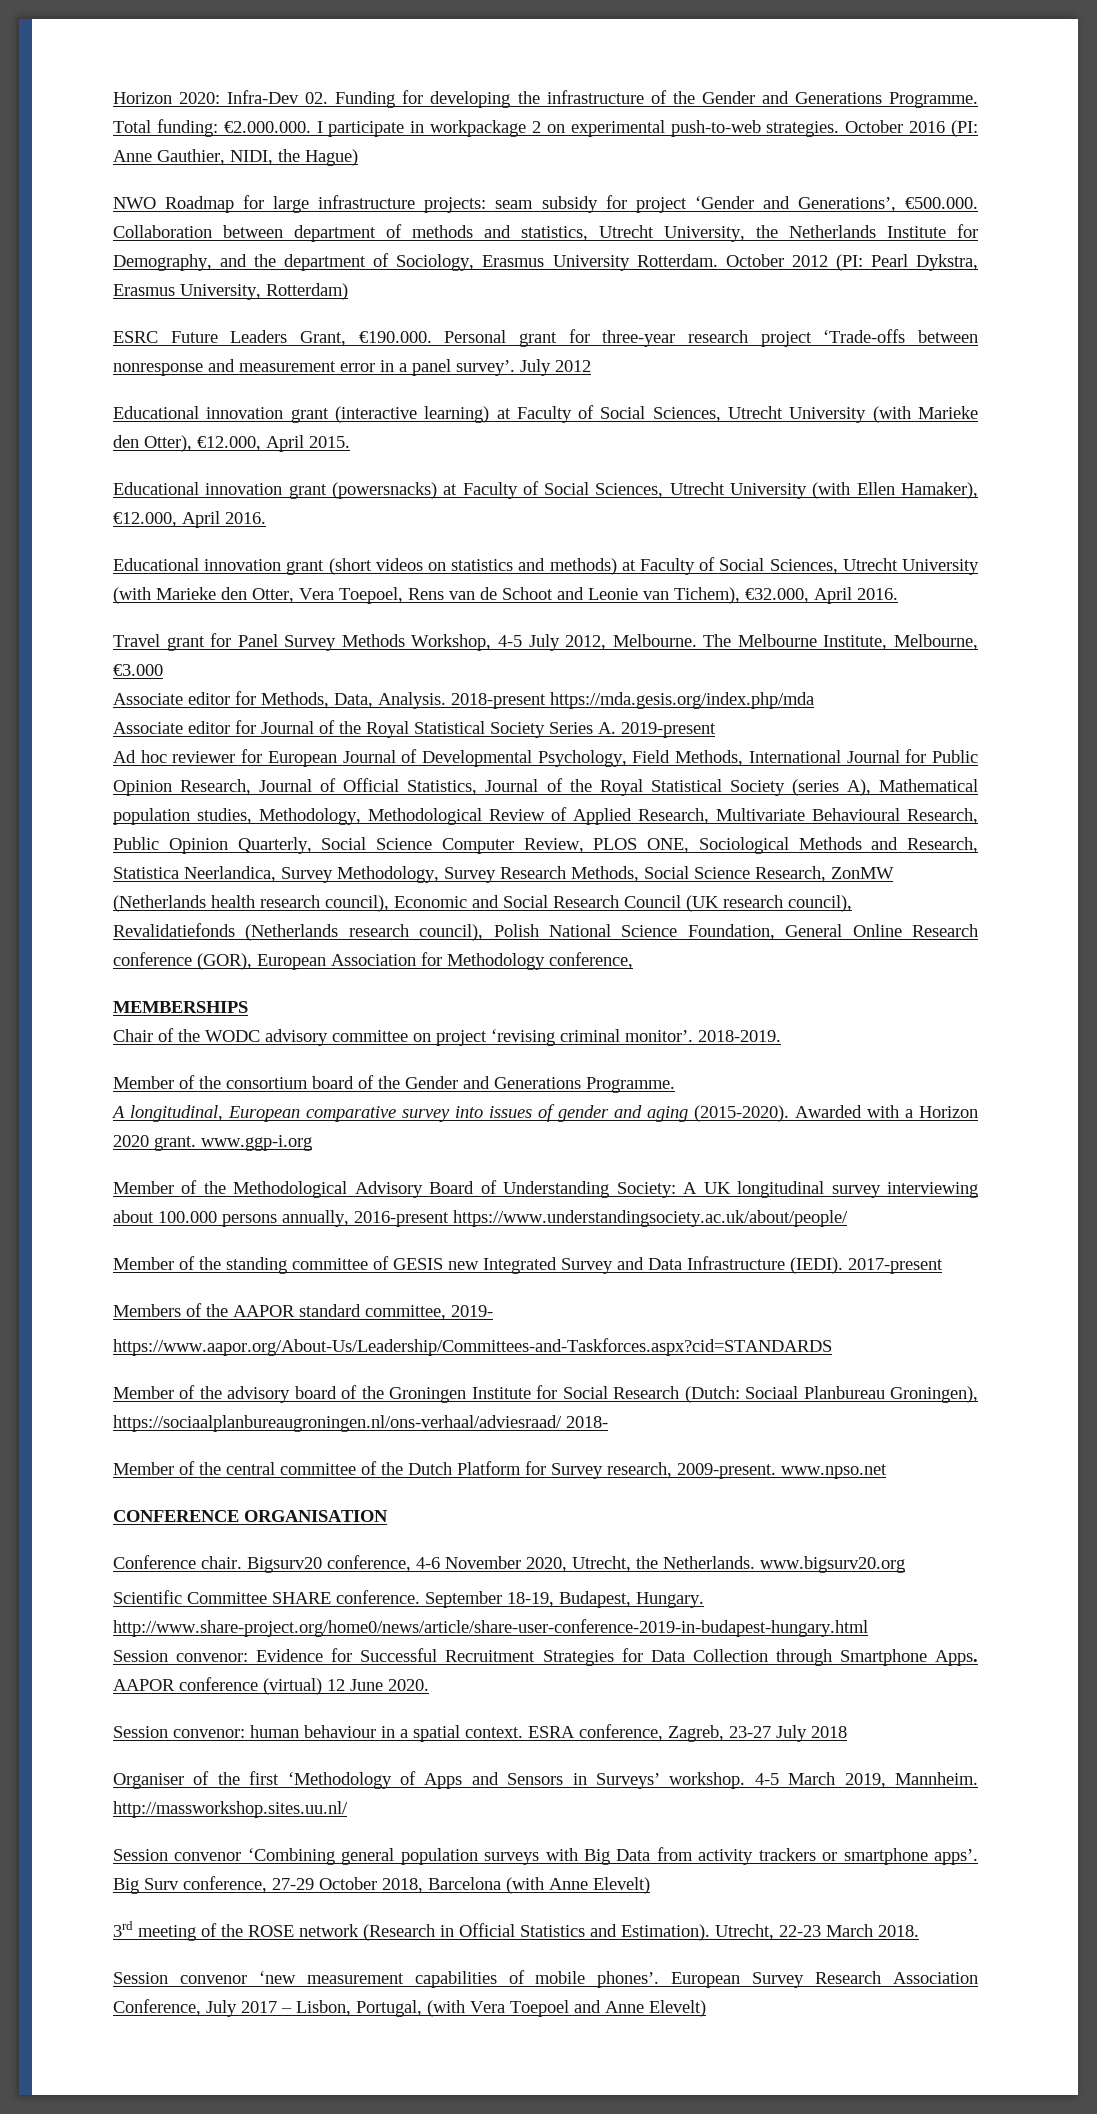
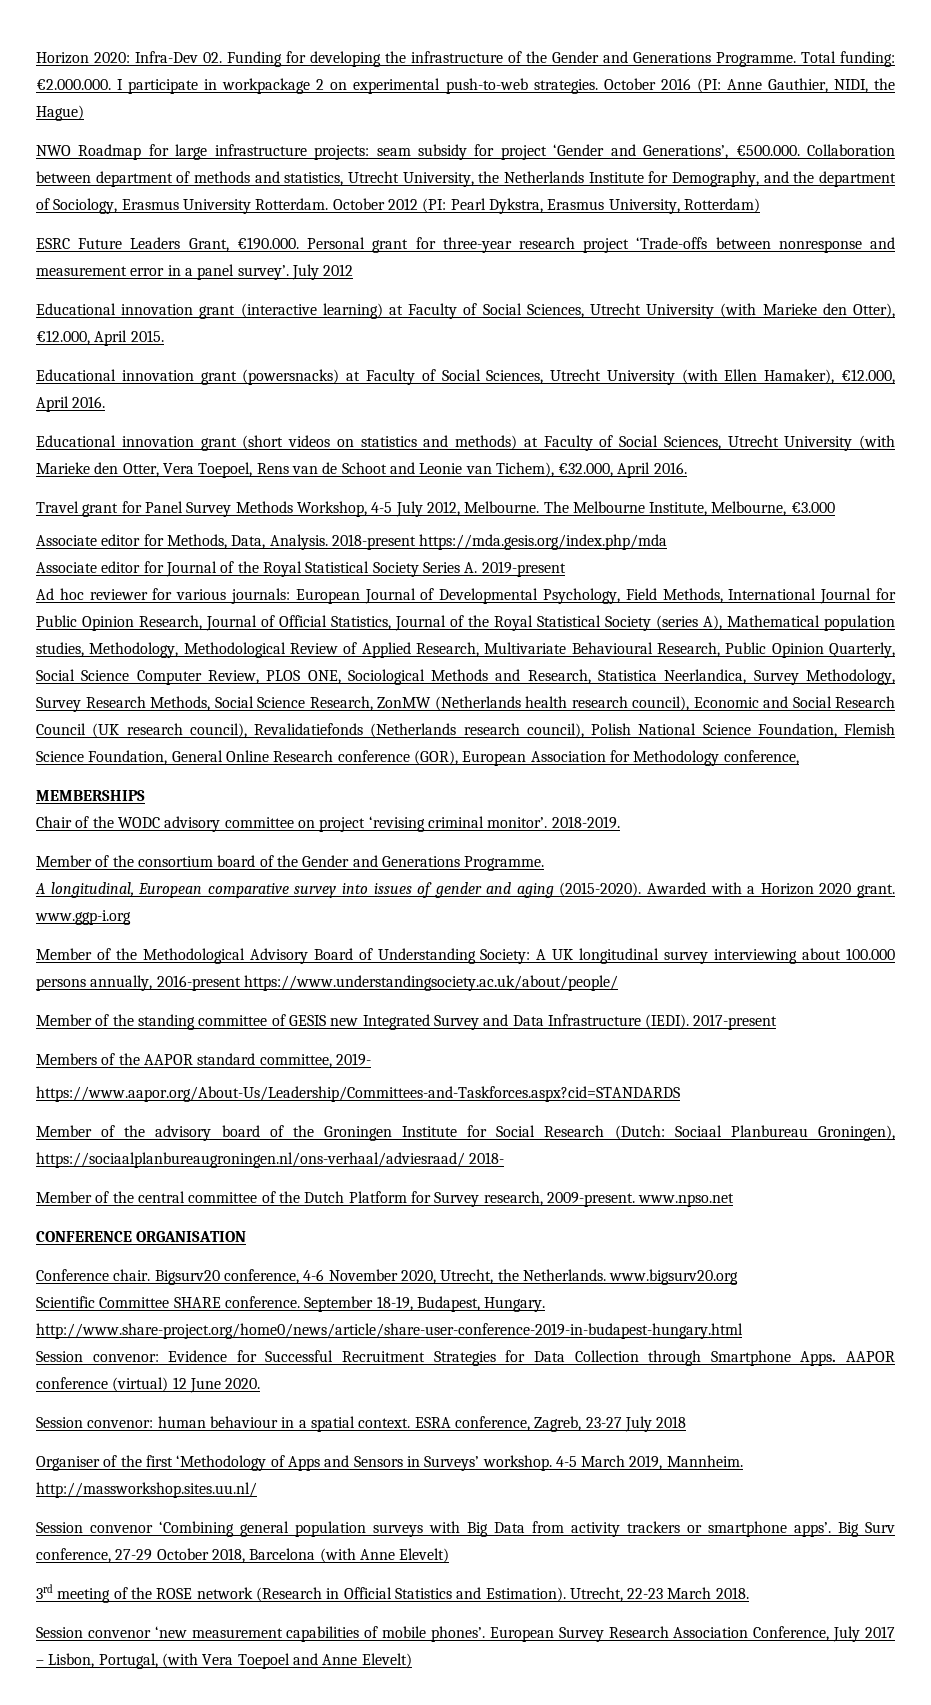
- Ad hoc reviewer for European Journal of Developmental Psychology, Field Methods, International Journal for Public Opinion Research, Journal of Official Statistics, Journal of the Royal Statistical Society (series A), Mathematical population studies, Methodology, Methodological Review of Applied Research, Multivariate Behavioural Research, Public Opinion Quarterly, Social Science Computer Review, PLOS ONE, Sociological Methods and Research, Statistica Neerlandica, Survey Methodology, Survey Research Methods, Social Science Research, ZonMW (Netherlands health research council), Economic and Social Research Council (UK research council), Revalidatiefonds (Netherlands research council), Polish National Science Foundation, General Online Research conference (GOR), European Association for Methodology conference,
+ Ad hoc reviewer for various journals: European Journal of Developmental Psychology, Field Methods, International Journal for Public Opinion Research, Journal of Official Statistics, Journal of the Royal Statistical Society (series A), Mathematical population studies, Methodology, Methodological Review of Applied Research, Multivariate Behavioural Research, Public Opinion Quarterly, Social Science Computer Review, PLOS ONE, Sociological Methods and Research, Statistica Neerlandica, Survey Methodology, Survey Research Methods, Social Science Research, ZonMW (Netherlands health research council), Economic and Social Research Council (UK research council), Revalidatiefonds (Netherlands research council), Polish National Science Foundation, Flemish Science Foundation, General Online Research conference (GOR), European Association for Methodology conference,

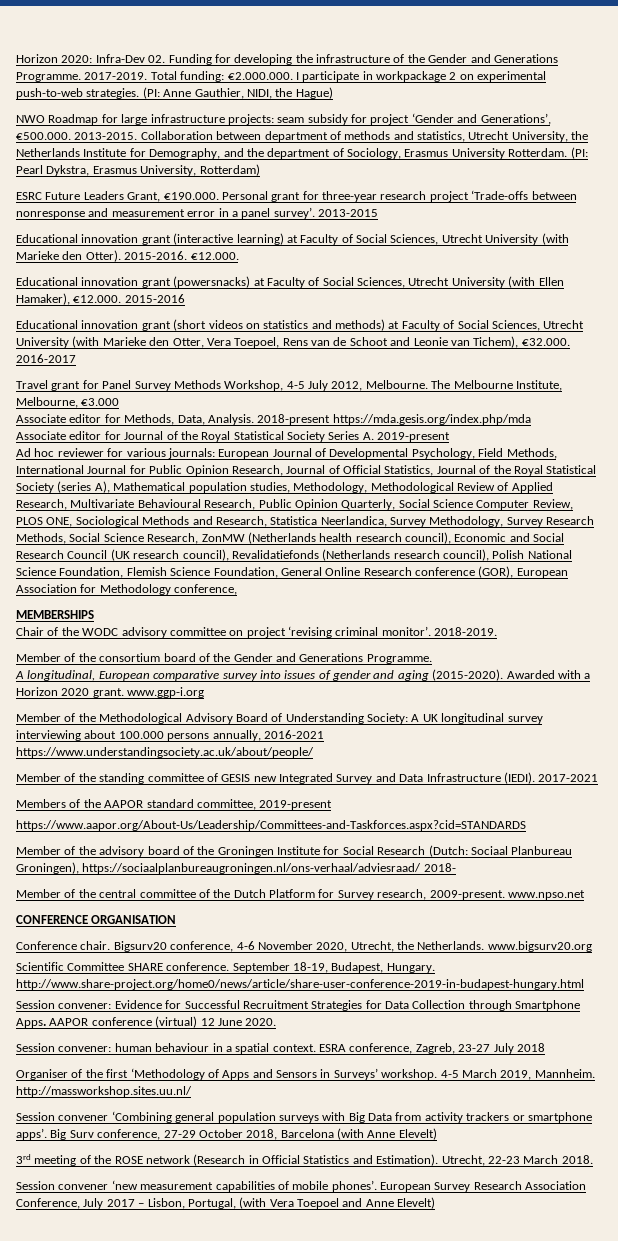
+ 2017-2019.
- October 2016 (PI: Anne Gauthier, NIDI, the Hague)
+ (PI: Anne Gauthier, NIDI, the Hague)
- NWO Roadmap for large infrastructure projects: seam subsidy for project ‘Gender and Generations’, €500.000. Collaboration between department of methods and statistics, Utrecht University, the Netherlands Institute for Demography, and the department of Sociology, Erasmus University Rotterdam.
+ NWO Roadmap for large infrastructure projects: seam subsidy for project ‘Gender and Generations’, €500.000. 2013-2015. Collaboration between department of methods and statistics, Utrecht University, the Netherlands Institute for Demography, and the department of Sociology, Erasmus University Rotterdam.
- October 2012 (PI: Pearl Dykstra, Erasmus University, Rotterdam)
+ (PI: Pearl Dykstra, Erasmus University, Rotterdam)
- July 2012
+ 2013-2015
- Educational innovation grant (interactive learning) at Faculty of Social Sciences, Utrecht University (with Marieke den Otter), €12.000, April 2015.
+ Educational innovation grant (interactive learning) at Faculty of Social Sciences, Utrecht University (with Marieke den Otter). 2015-2016. €12.000.
- Educational innovation grant (powersnacks) at Faculty of Social Sciences, Utrecht University (with Ellen Hamaker), €12.000, April 2016.
+ Educational innovation grant (powersnacks) at Faculty of Social Sciences, Utrecht University (with Ellen Hamaker), €12.000. 2015-2016
- Educational innovation grant (short videos on statistics and methods) at Faculty of Social Sciences, Utrecht University (with Marieke den Otter, Vera Toepoel, Rens van de Schoot and Leonie van Tichem), €32.000, April 2016.
+ Educational innovation grant (short videos on statistics and methods) at Faculty of Social Sciences, Utrecht University (with Marieke den Otter, Vera Toepoel, Rens van de Schoot and Leonie van Tichem), €32.000. 2016-2017
- Member of the Methodological Advisory Board of Understanding Society: A UK longitudinal survey interviewing about 100.000 persons annually, 2016-present https://www.understandingsociety.ac.uk/about/people/
+ Member of the Methodological Advisory Board of Understanding Society: A UK longitudinal survey interviewing about 100.000 persons annually, 2016-2021 https://www.understandingsociety.ac.uk/about/people/
- 2017-present
+ 2017-2021
- Members of the AAPOR standard committee, 2019-
+ Members of the AAPOR standard committee, 2019-present
- Session convenor: Evidence for Successful Recruitment Strategies for Data Collection through Smartphone Apps.
+ Session convener: Evidence for Successful Recruitment Strategies for Data Collection through Smartphone Apps.
- Session convenor: human behaviour in a spatial context.
+ Session convener: human behaviour in a spatial context.
- Session convenor ‘Combining general population surveys with Big Data from activity trackers or smartphone apps’.
+ Session convener ‘Combining general population surveys with Big Data from activity trackers or smartphone apps’.
- Session convenor ‘new measurement capabilities of mobile phones’.
+ Session convener ‘new measurement capabilities of mobile phones’.

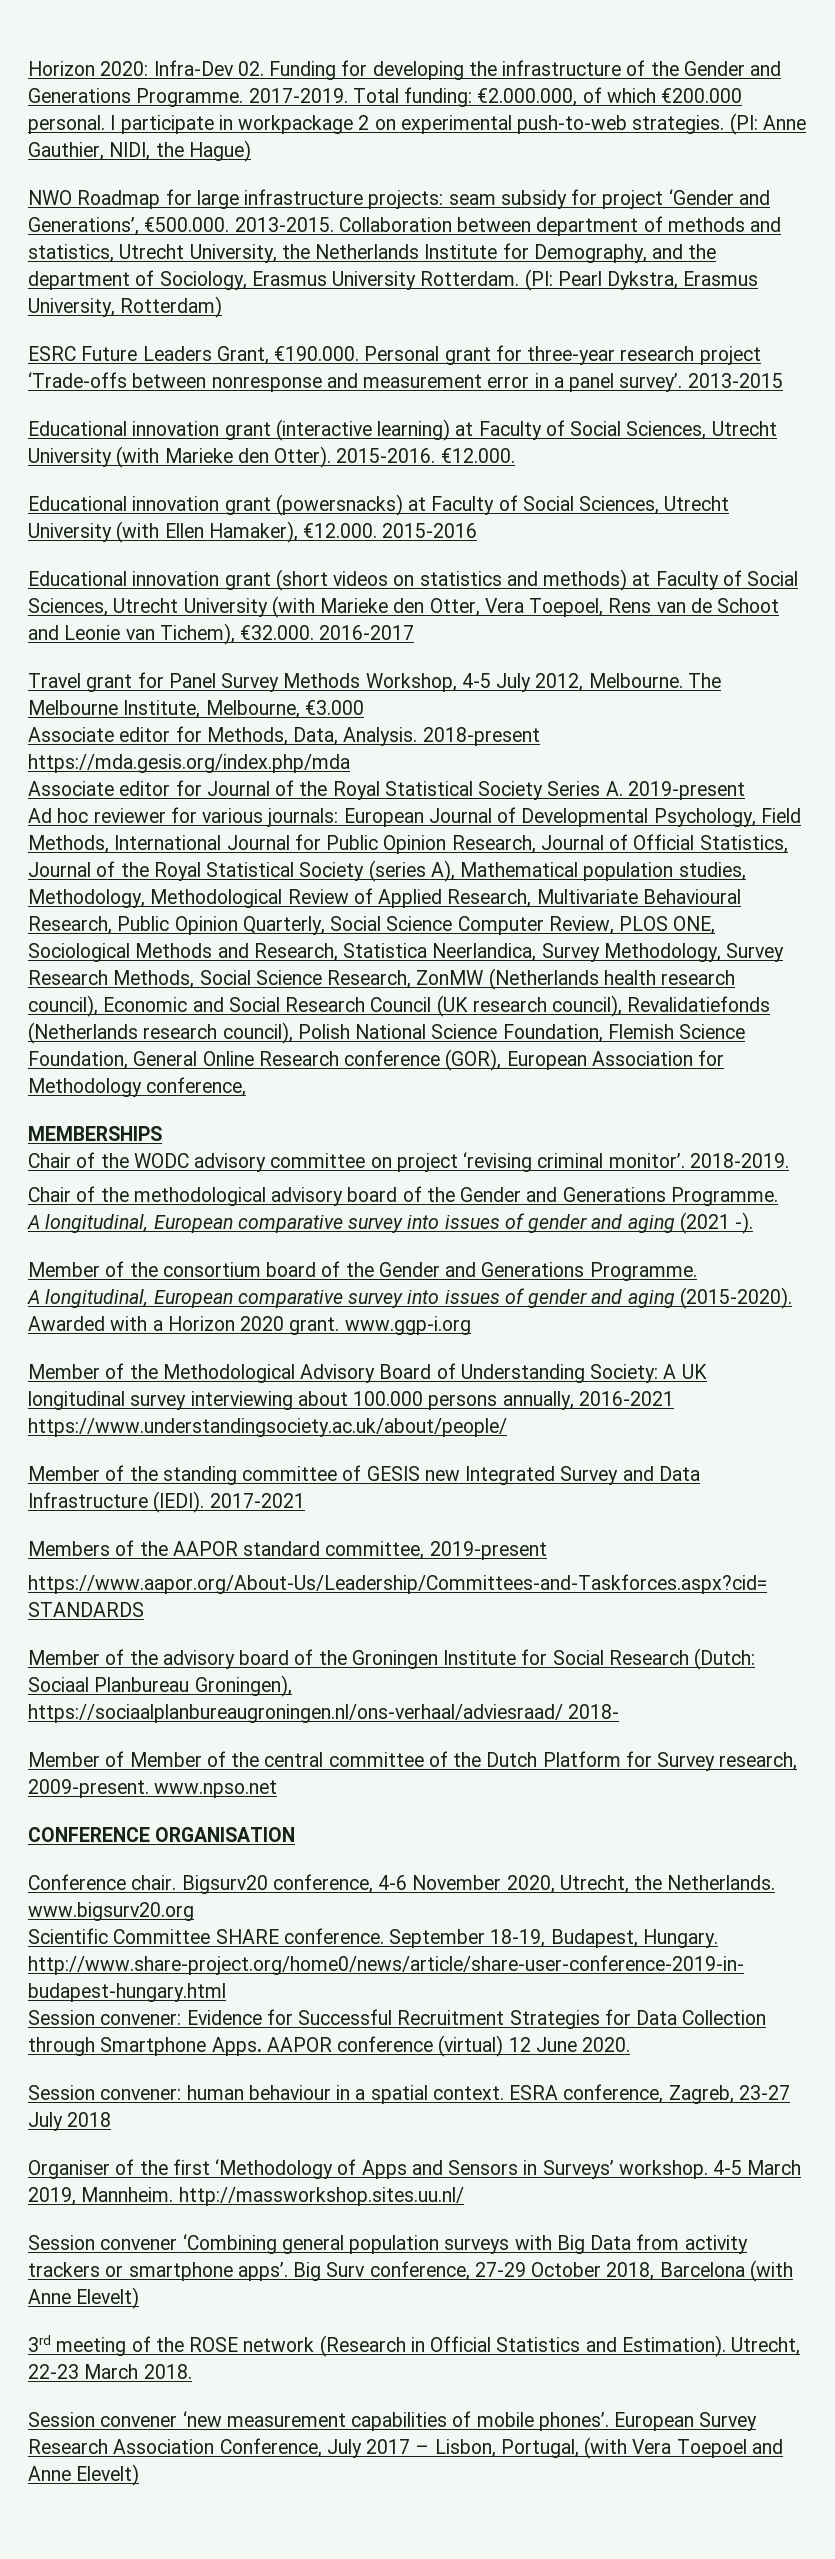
- Total funding: €2.000.000. I participate in workpackage 2 on experimental push-to-web strategies.
+ Total funding: €2.000.000, of which €200.000 personal. I participate in workpackage 2 on experimental push-to-web strategies.
+ Chair of the methodological advisory board of the Gender and Generations Programme.
+ A longitudinal, European comparative survey into issues of gender and aging (2021 -).
- Member of the central committee of the Dutch Platform for Survey research, 2009-present. www.npso.net
+ Member of Member of the central committee of the Dutch Platform for Survey research, 2009-present. www.npso.net

